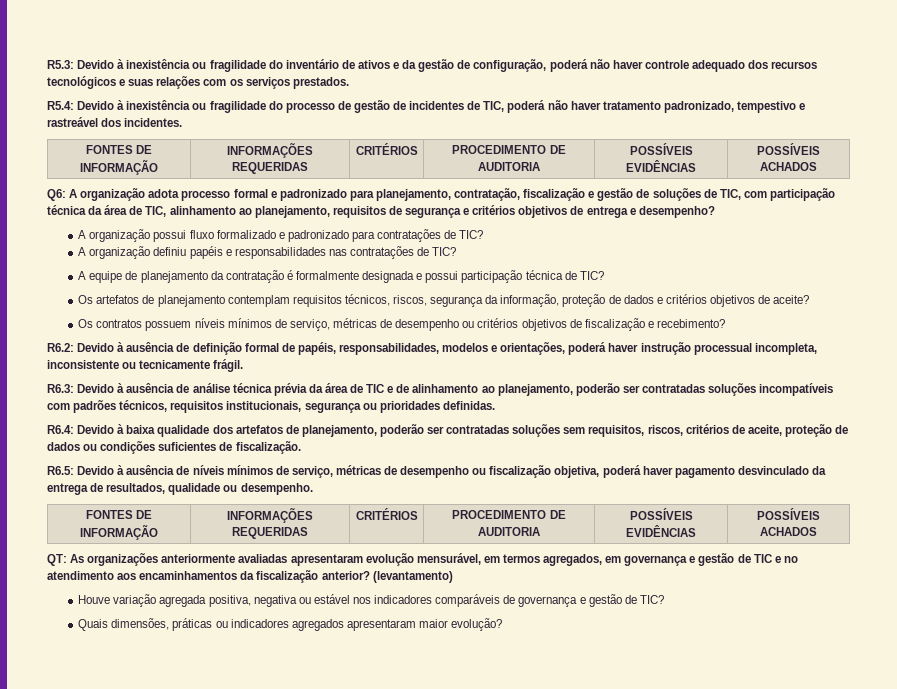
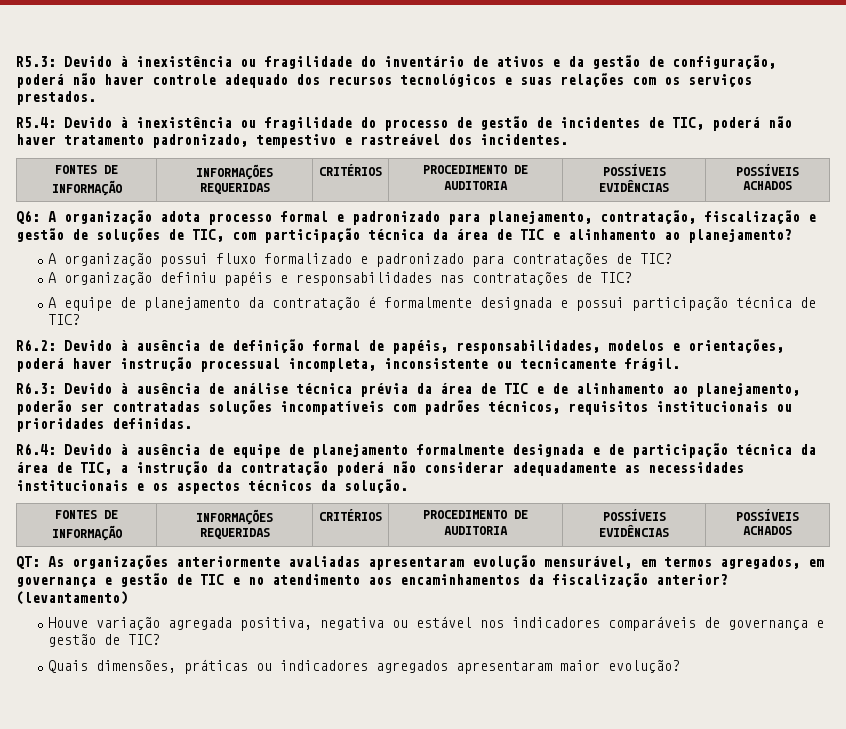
- Q6: A organização adota processo formal e padronizado para planejamento, contratação, fiscalização e gestão de soluções de TIC, com participação técnica da área de TIC, alinhamento ao planejamento, requisitos de segurança e critérios objetivos de entrega e desempenho?
+ Q6: A organização adota processo formal e padronizado para planejamento, contratação, fiscalização e gestão de soluções de TIC, com participação técnica da área de TIC e alinhamento ao planejamento?
- Os artefatos de planejamento contemplam requisitos técnicos, riscos, segurança da informação, proteção de dados e critérios objetivos de aceite?
- Os contratos possuem níveis mínimos de serviço, métricas de desempenho ou critérios objetivos de fiscalização e recebimento?
- R6.3: Devido à ausência de análise técnica prévia da área de TIC e de alinhamento ao planejamento, poderão ser contratadas soluções incompatíveis com padrões técnicos, requisitos institucionais, segurança ou prioridades definidas.
+ R6.3: Devido à ausência de análise técnica prévia da área de TIC e de alinhamento ao planejamento, poderão ser contratadas soluções incompatíveis com padrões técnicos, requisitos institucionais ou prioridades definidas.
- R6.4: Devido à baixa qualidade dos artefatos de planejamento, poderão ser contratadas soluções sem requisitos, riscos, critérios de aceite, proteção de dados ou condições suficientes de fiscalização.
- R6.5: Devido à ausência de níveis mínimos de serviço, métricas de desempenho ou fiscalização objetiva, poderá haver pagamento desvinculado da entrega de resultados, qualidade ou desempenho.
+ R6.4: Devido à ausência de equipe de planejamento formalmente designada e de participação técnica da área de TIC, a instrução da contratação poderá não considerar adequadamente as necessidades institucionais e os aspectos técnicos da solução.

